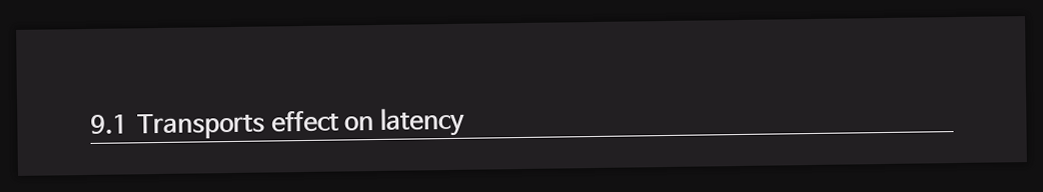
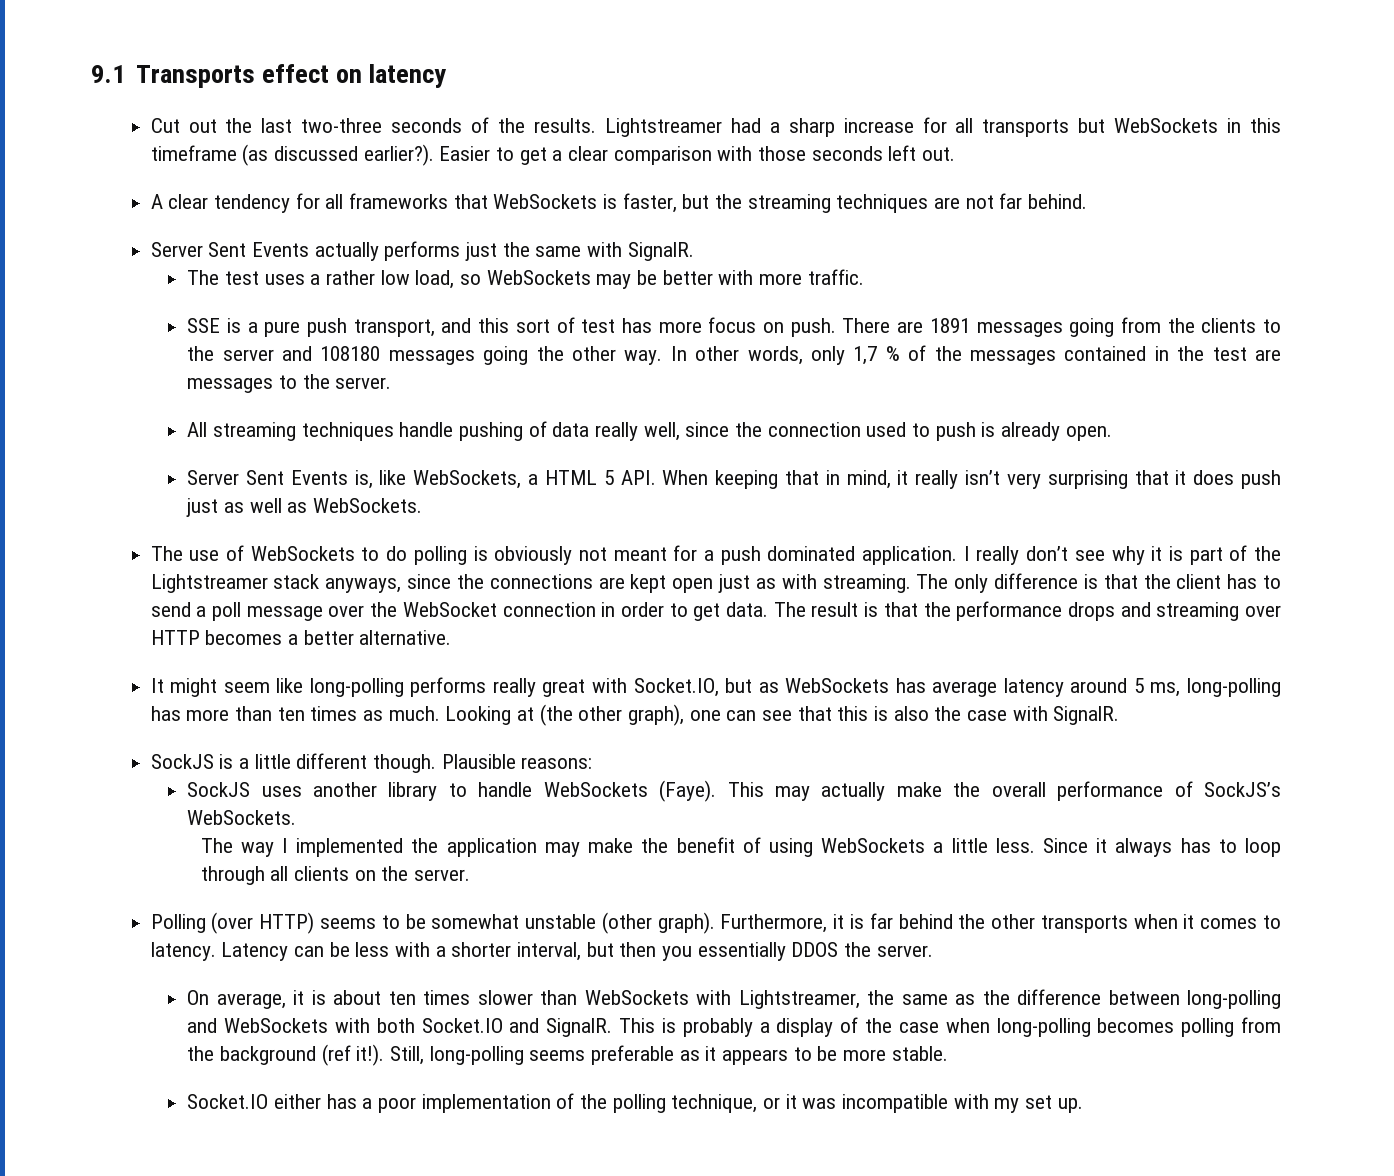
+ Cut out the last two-three seconds of the results. Lightstreamer had a sharp increase for all transports but WebSockets in this timeframe (as discussed earlier?). Easier to get a clear comparison with those seconds left out.
+ A clear tendency for all frameworks that WebSockets is faster, but the streaming techniques are not far behind.
+ Server Sent Events actually performs just the same with SignalR.
+ The test uses a rather low load, so WebSockets may be better with more traffic.
+ SSE is a pure push transport, and this sort of test has more focus on push. There are 1891 messages going from the clients to the server and 108180 messages going the other way. In other words, only 1,7 % of the messages contained in the test are messages to the server.
+ All streaming techniques handle pushing of data really well, since the connection used to push is already open.
+ Server Sent Events is, like WebSockets, a HTML 5 API. When keeping that in mind, it really isn’t very surprising that it does push just as well as WebSockets.
+ The use of WebSockets to do polling is obviously not meant for a push dominated application. I really don’t see why it is part of the Lightstreamer stack anyways, since the connections are kept open just as with streaming. The only difference is that the client has to send a poll message over the WebSocket connection in order to get data. The result is that the performance drops and streaming over HTTP becomes a better alternative.
+ It might seem like long-polling performs really great with Socket.IO, but as WebSockets has average latency around 5 ms, long-polling has more than ten times as much. Looking at (the other graph), one can see that this is also the case with SignalR.
+ SockJS is a little different though. Plausible reasons:
+ SockJS uses another library to handle WebSockets (Faye). This may actually make the overall performance of SockJS’s WebSockets.
+ The way I implemented the application may make the benefit of using WebSockets a little less. Since it always has to loop through all clients on the server.
+ Polling (over HTTP) seems to be somewhat unstable (other graph). Furthermore, it is far behind the other transports when it comes to latency. Latency can be less with a shorter interval, but then you essentially DDOS the server.
+ On average, it is about ten times slower than WebSockets with Lightstreamer, the same as the difference between long-polling and WebSockets with both Socket.IO and SignalR. This is probably a display of the case when long-polling becomes polling from the background (ref it!). Still, long-polling seems preferable as it appears to be more stable.
+ Socket.IO either has a poor implementation of the polling technique, or it was incompatible with my set up.

